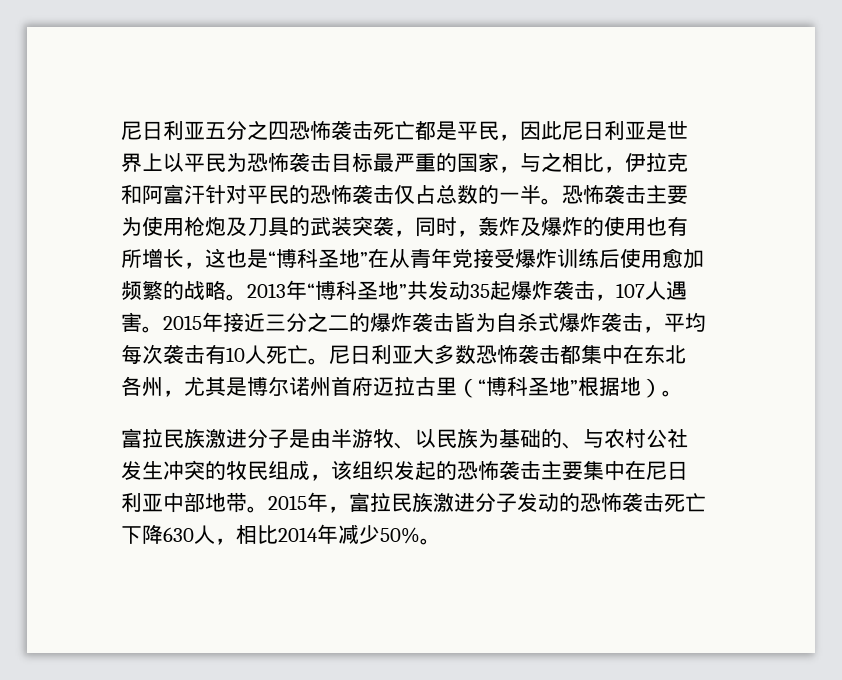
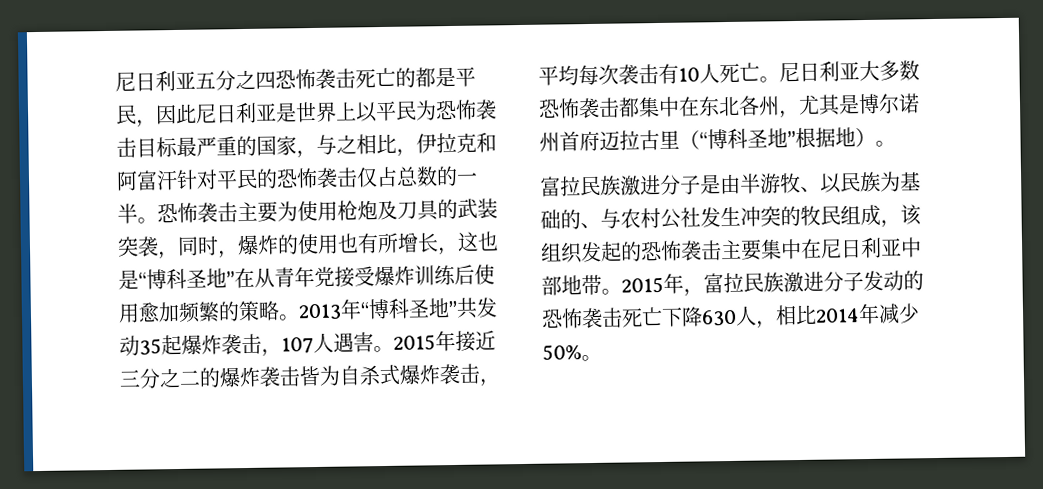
- 尼日利亚五分之四恐怖袭击死亡都是平民，因此尼日利亚是世界上以平民为恐怖袭击目标最严重的国家，与之相比，伊拉克和阿富汗针对平民的恐怖袭击仅占总数的一半。
+ 尼日利亚五分之四恐怖袭击死亡的都是平民，因此尼日利亚是世界上以平民为恐怖袭击目标最严重的国家，与之相比，伊拉克和阿富汗针对平民的恐怖袭击仅占总数的一半。
- 恐怖袭击主要为使用枪炮及刀具的武装突袭，同时，轰炸及爆炸的使用也有所增长，这也是“博科圣地”在从青年党接受爆炸训练后使用愈加频繁的战略。
+ 恐怖袭击主要为使用枪炮及刀具的武装突袭，同时，爆炸的使用也有所增长，这也是“博科圣地”在从青年党接受爆炸训练后使用愈加频繁的策略。

